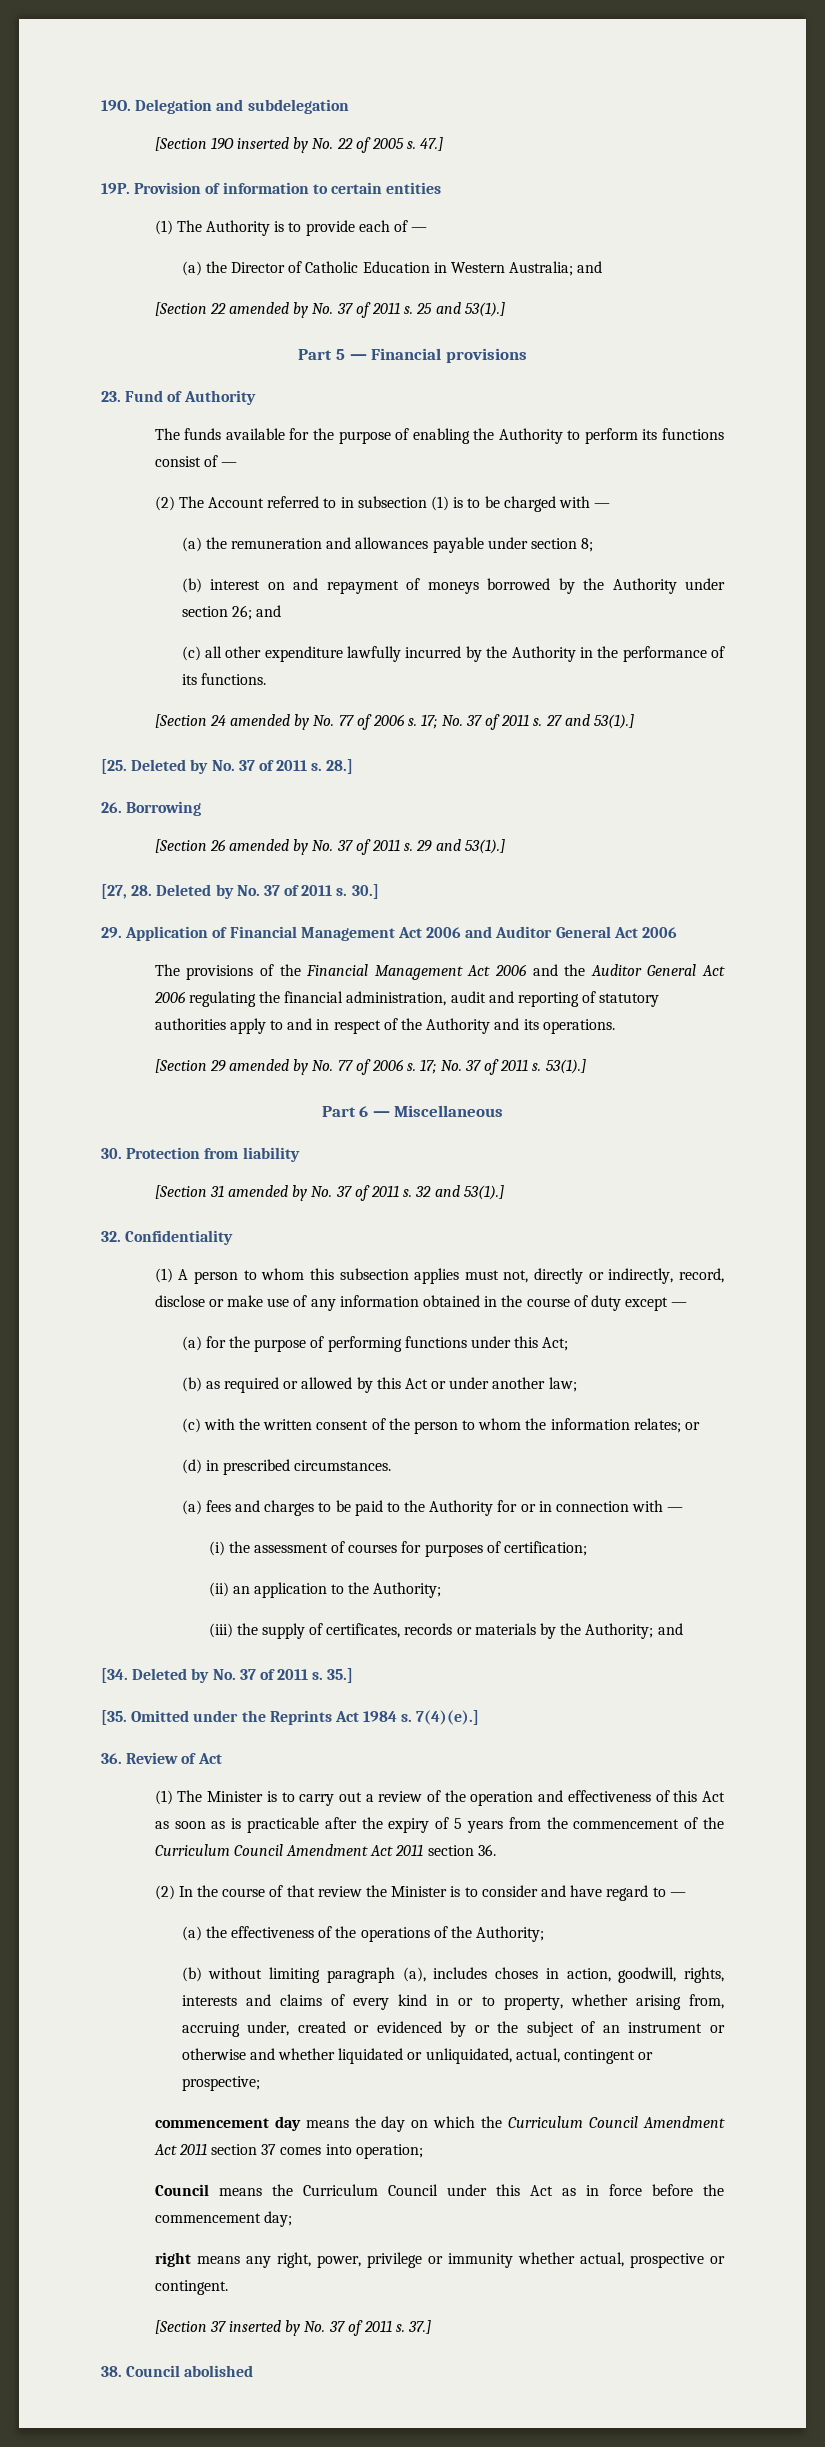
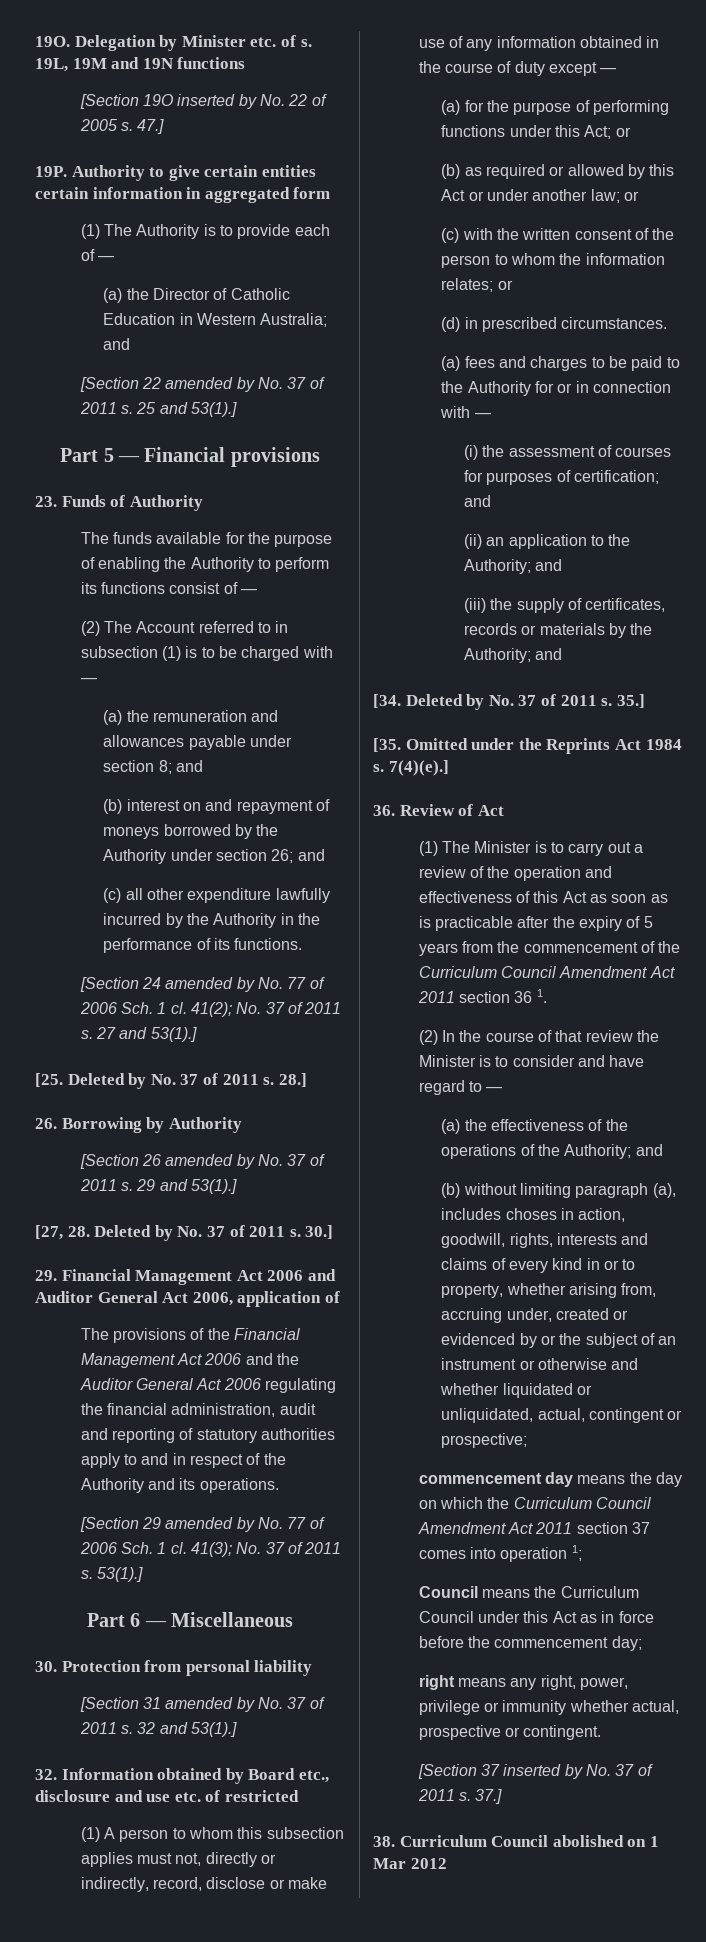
- Delegation and subdelegation
+ Delegation by Minister etc. of s. 19L, 19M and 19N functions
- Provision of information to certain entities
+ Authority to give certain entities certain information in aggregated form
- 23. Fund of Authority
+ 23. Funds of Authority
- (a) the remuneration and allowances payable under section 8;
+ (a) the remuneration and allowances payable under section 8; and
- [Section 24 amended by No. 77 of 2006 s. 17; No. 37 of 2011 s.
+ [Section 24 amended by No. 77 of 2006 Sch. 1 cl. 41(2); No. 37 of 2011 s.
- 26. Borrowing
+ 26. Borrowing by Authority
- 29. Application of Financial Management Act 2006 and Auditor General Act 2006
+ 29. Financial Management Act 2006 and Auditor General Act 2006, application of
- [Section 29 amended by No. 77 of 2006 s. 17; No. 37 of 2011 s.
+ [Section 29 amended by No. 77 of 2006 Sch. 1 cl. 41(3); No. 37 of 2011 s.
- 30. Protection from liability
+ 30. Protection from personal liability
- 32. Confidentiality
+ 32. Information obtained by Board etc., disclosure and use etc. of restricted
- (a) for the purpose of performing functions under this Act;
+ (a) for the purpose of performing functions under this Act; or
- (b) as required or allowed by this Act or under another law;
+ (b) as required or allowed by this Act or under another law; or
- (i) the assessment of courses for purposes of certification;
+ (i) the assessment of courses for purposes of certification; and
- (ii) an application to the Authority;
+ (ii) an application to the Authority; and
- (1) The Minister is to carry out a review of the operation and effectiveness of this Act as soon as is practicable after the expiry of 5 years from the commencement of the Curriculum Council Amendment Act 2011 section 36.
+ (1) The Minister is to carry out a review of the operation and effectiveness of this Act as soon as is practicable after the expiry of 5 years from the commencement of the Curriculum Council Amendment Act 2011 section 36 1.
- (a) the effectiveness of the operations of the Authority;
+ (a) the effectiveness of the operations of the Authority; and
- commencement day means the day on which the Curriculum Council Amendment Act 2011 section 37 comes into operation;
+ commencement day means the day on which the Curriculum Council Amendment Act 2011 section 37 comes into operation 1;
- 38. Council abolished
+ 38. Curriculum Council abolished on 1 Mar 2012

